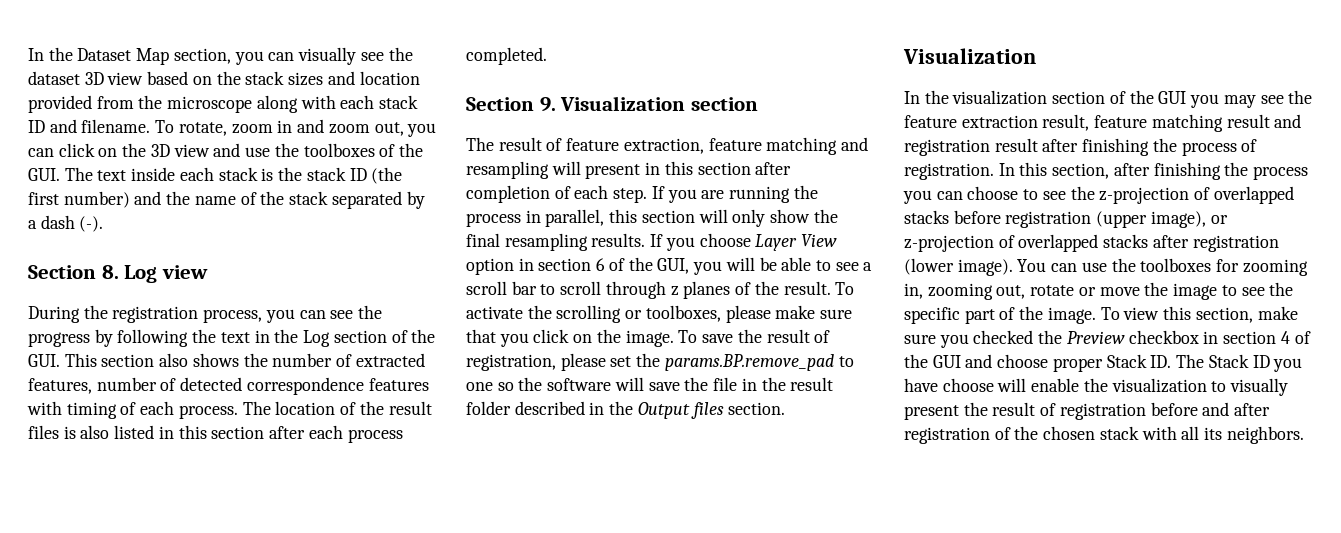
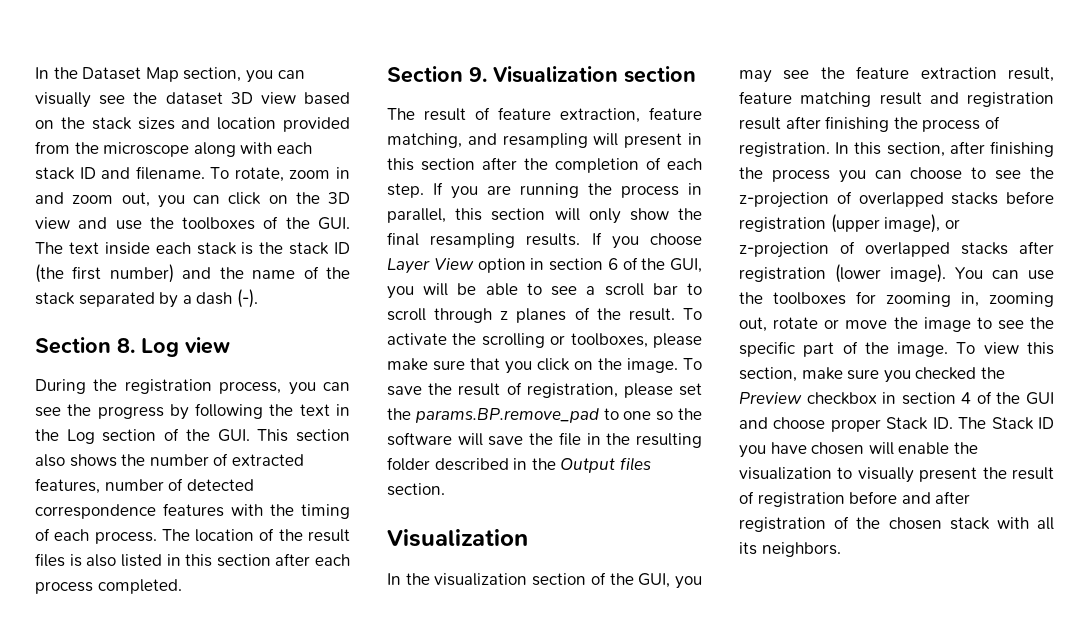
- During the registration process, you can see the progress by following the text in the Log section of the GUI. This section also shows the number of extracted features, number of detected correspondence features with timing of each process.
+ During the registration process, you can see the progress by following the text in the Log section of the GUI. This section also shows the number of extracted features, number of detected correspondence features with the timing of each process.
- The result of feature extraction, feature matching and resampling will present in this section after completion of each step.
+ The result of feature extraction, feature matching, and resampling will present in this section after the completion of each step.
- To save the result of registration, please set the params.BP.remove_pad to one so the software will save the file in the result folder described in the Output files section.
+ To save the result of registration, please set the params.BP.remove_pad to one so the software will save the file in the resulting folder described in the Output files section.
- In the visualization section of the GUI you may see the feature extraction result, feature matching result and registration result after finishing the process of registration.
+ In the visualization section of the GUI, you may see the feature extraction result, feature matching result and registration result after finishing the process of registration.
- To view this section, make sure you checked the Preview checkbox in section 4 of the GUI and choose proper Stack ID. The Stack ID you have choose will enable the visualization to visually present the result of registration before and after registration of the chosen stack with all its neighbors.
+ To view this section, make sure you checked the Preview checkbox in section 4 of the GUI and choose proper Stack ID. The Stack ID you have chosen will enable the visualization to visually present the result of registration before and after registration of the chosen stack with all its neighbors.

